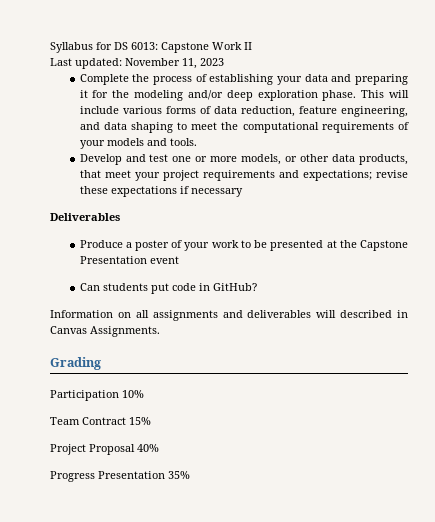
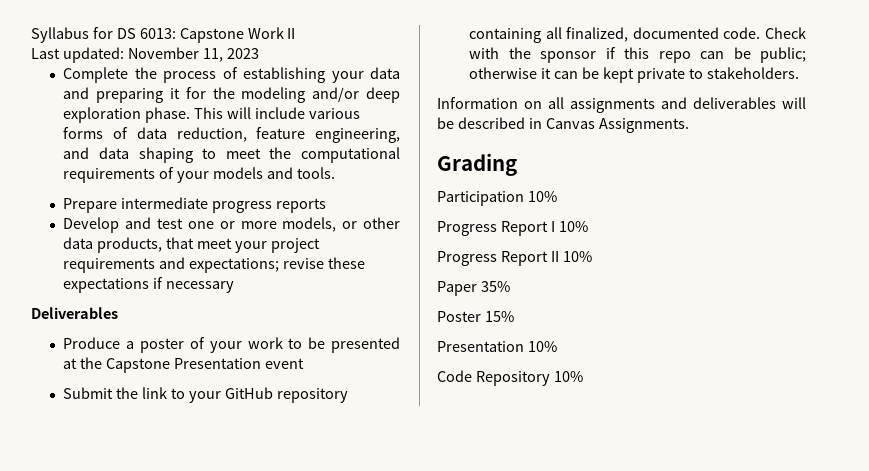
+ Prepare intermediate progress reports
- Can students put code in GitHub?
+ Submit the link to your GitHub repository containing all finalized, documented code. Check with the sponsor if this repo can be public; otherwise it can be kept private to stakeholders.
- Information on all assignments and deliverables will described in Canvas Assignments.
+ Information on all assignments and deliverables will be described in Canvas Assignments.
- Team Contract 15%
- Project Proposal 40%
- Progress Presentation 35%
+ Progress Report I 10%
+ Progress Report II 10%
+ Paper 35%
+ Poster 15%
+ Presentation 10%
+ Code Repository 10%

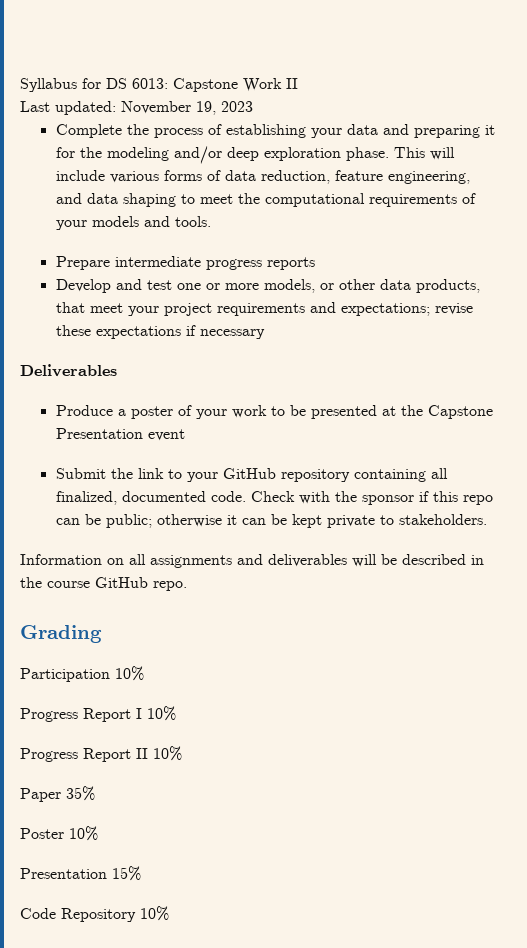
- Last updated: November 11, 2023
+ Last updated: November 19, 2023
- Information on all assignments and deliverables will be described in Canvas Assignments.
+ Information on all assignments and deliverables will be described in the course GitHub repo.
- Poster 15%
- Presentation 10%
+ Poster 10%
+ Presentation 15%

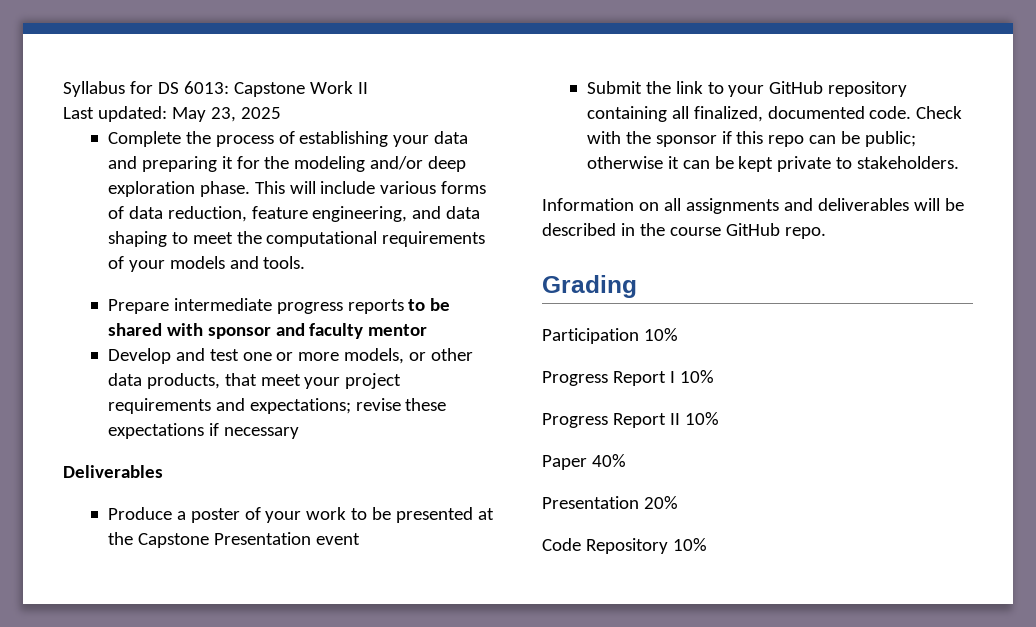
- Last updated: November 19, 2023
+ Last updated: May 23, 2025
- Prepare intermediate progress reports
+ Prepare intermediate progress reports to be shared with sponsor and faculty mentor
- Paper 35%
- Poster 10%
- Presentation 15%
+ Paper 40%
+ Presentation 20%

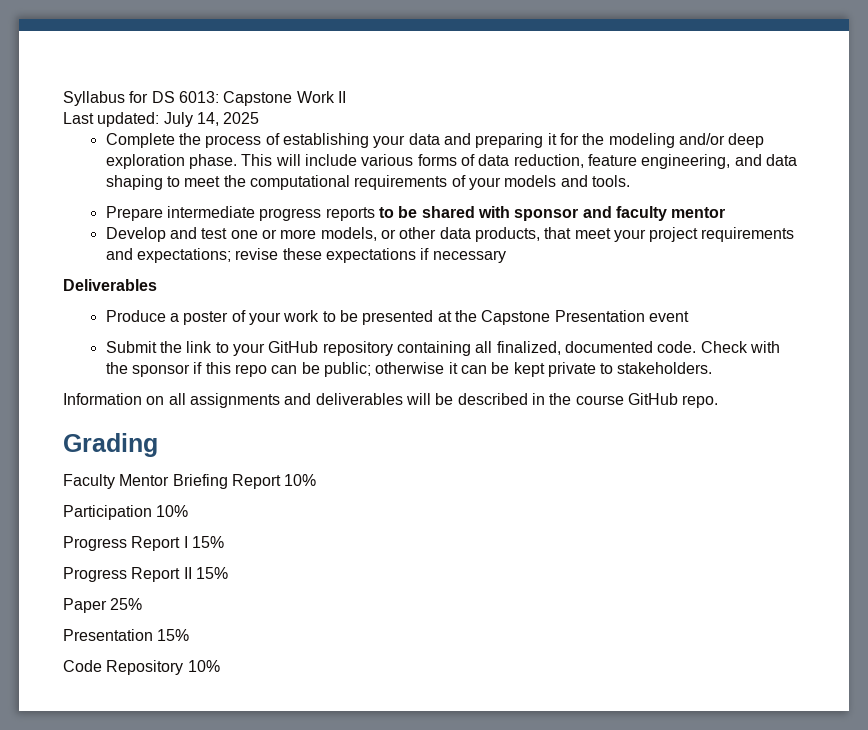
- Last updated: May 23, 2025
+ Last updated: July 14, 2025
+ Faculty Mentor Briefing Report 10%
- Progress Report I 10%
+ Progress Report I 15%
- Progress Report II 10%
+ Progress Report II 15%
- Paper 40%
- Presentation 20%
+ Paper 25%
+ Presentation 15%

